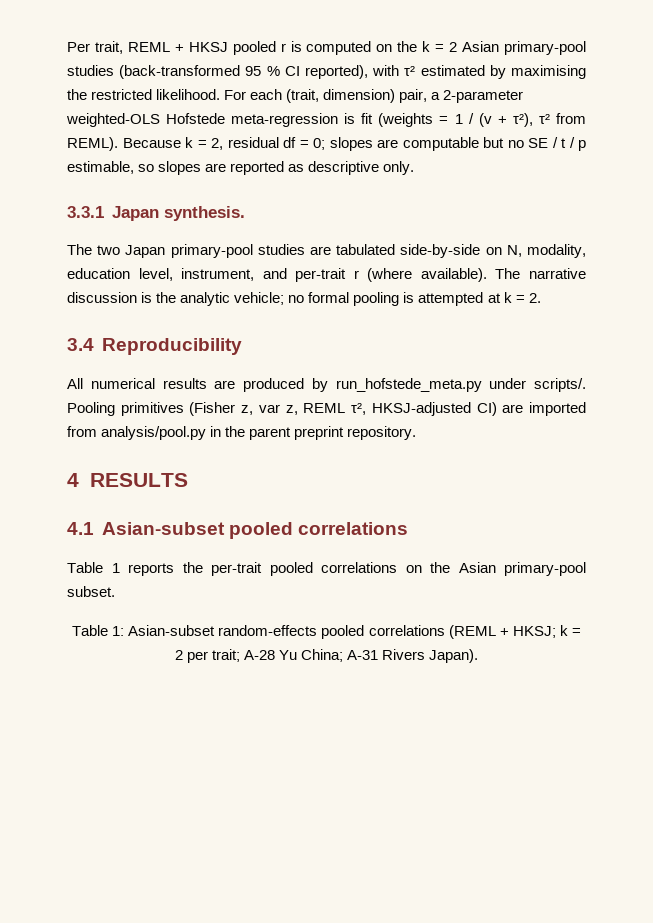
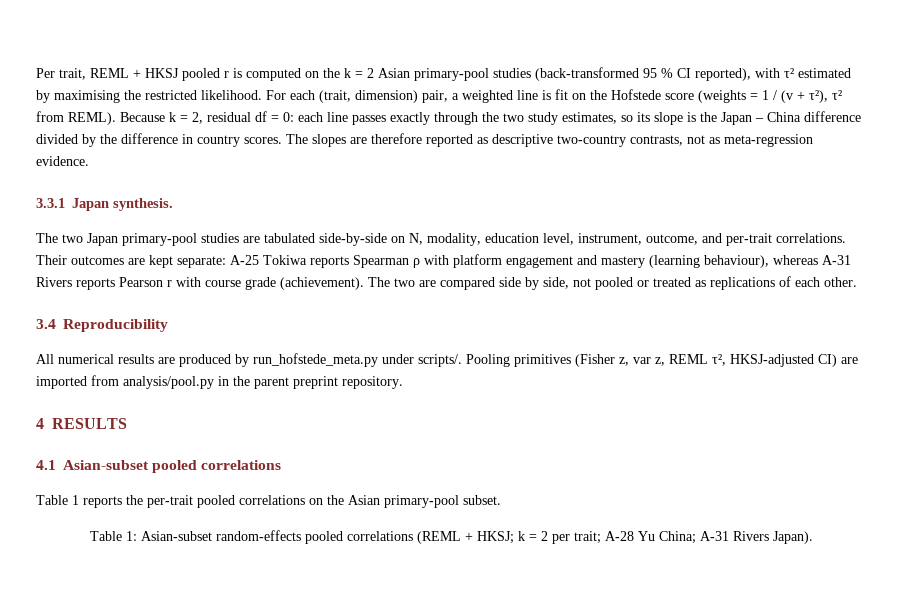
- For each (trait, dimension) pair, a 2-parameter weighted-OLS Hofstede meta-regression is fit (weights = 1 / (v + τ²), τ² from REML).
+ For each (trait, dimension) pair, a weighted line is fit on the Hofstede score (weights = 1 / (v + τ²), τ² from REML).
- Because k = 2, residual df = 0; slopes are computable but no SE / t / p estimable, so slopes are reported as descriptive only.
+ Because k = 2, residual df = 0: each line passes exactly through the two study estimates, so its slope is the Japan – China difference divided by the difference in country scores. The slopes are therefore reported as descriptive two-country contrasts, not as meta-regression evidence.
- The two Japan primary-pool studies are tabulated side-by-side on N, modality, education level, instrument, and per-trait r (where available). The narrative discussion is the analytic vehicle; no formal pooling is attempted at k = 2.
+ The two Japan primary-pool studies are tabulated side-by-side on N, modality, education level, instrument, outcome, and per-trait correlations. Their outcomes are kept separate: A-25 Tokiwa reports Spearman ρ with platform engagement and mastery (learning behaviour), whereas A-31 Rivers reports Pearson r with course grade (achievement). The two are compared side by side, not pooled or treated as replications of each other.

